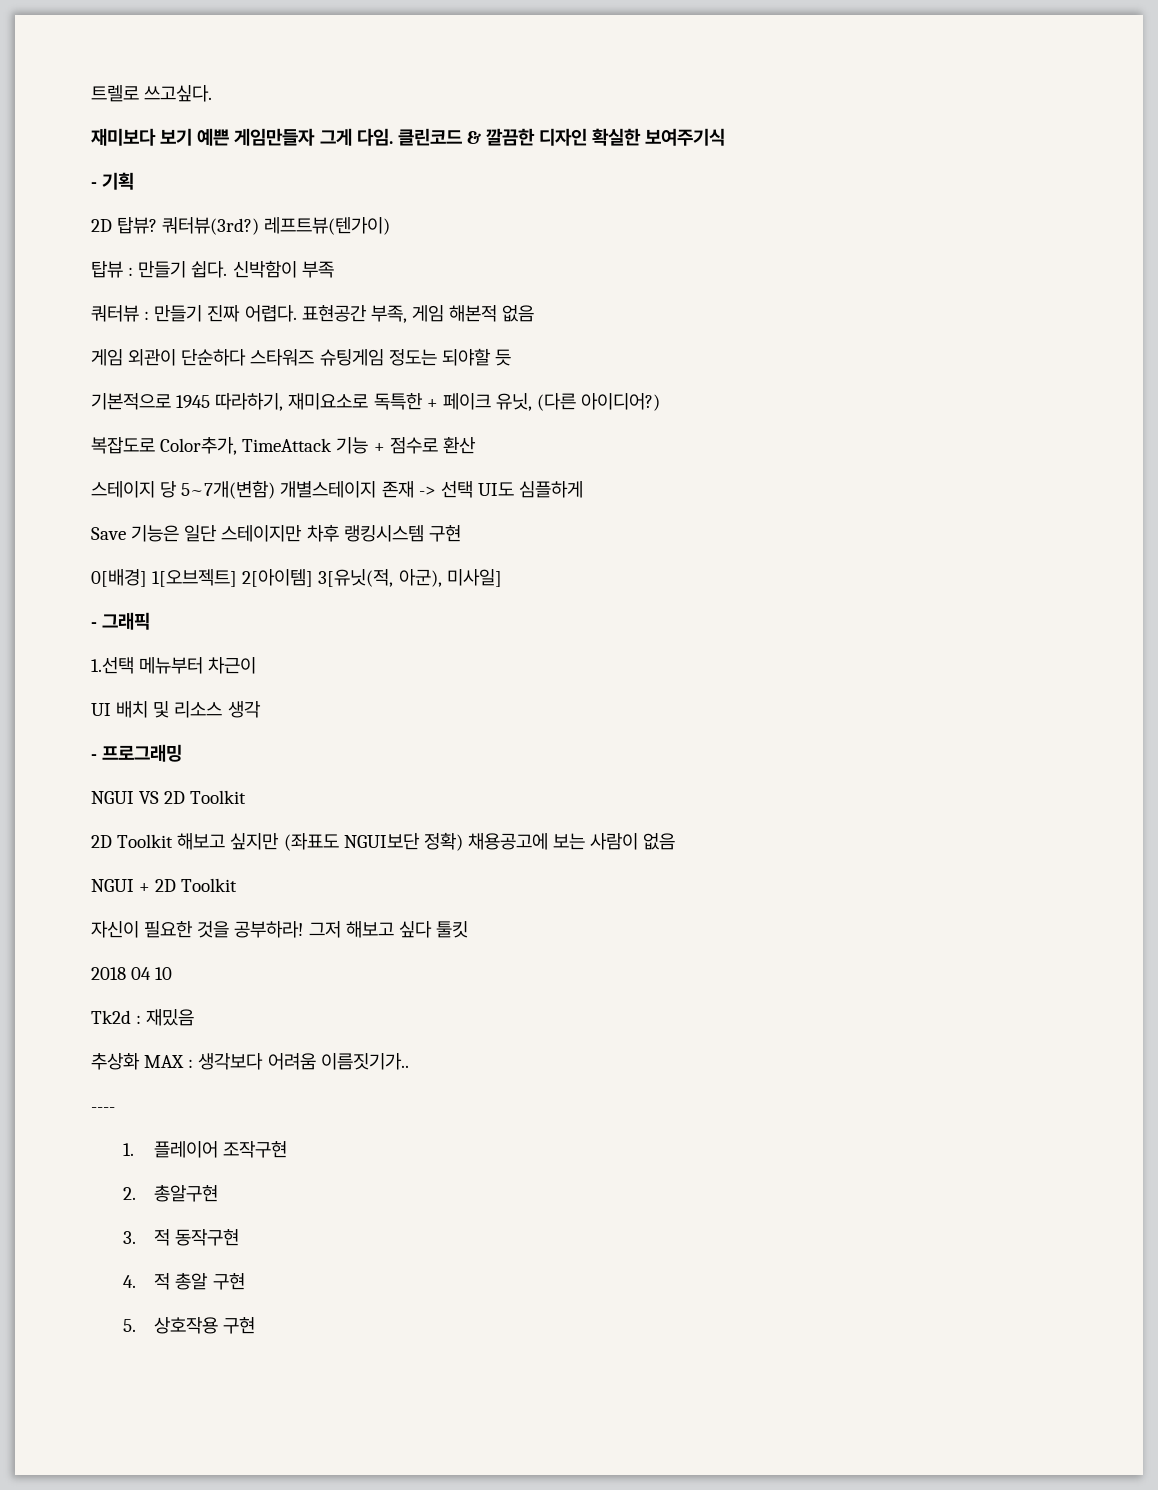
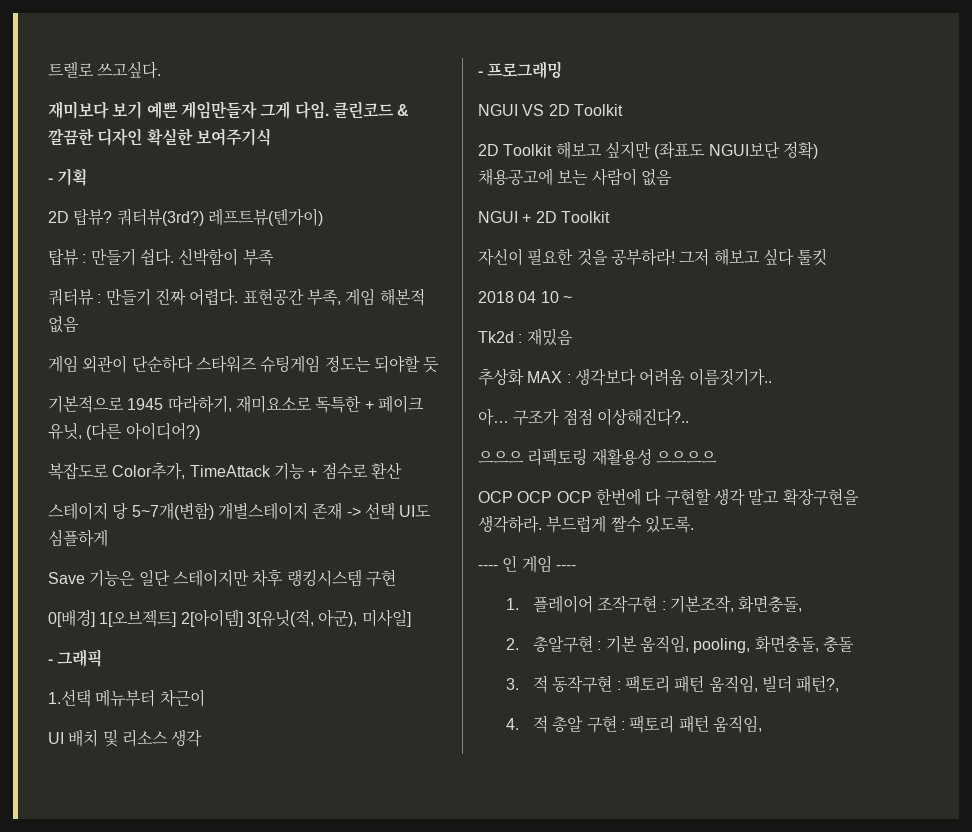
- 2018 04 10
+ 2018 04 10 ~
- ----
+ 아… 구조가 점점 이상해진다?..
+ 으으으 리펙토링 재활용성 으으으으
+ OCP OCP OCP 한번에 다 구현할 생각 말고 확장구현을 생각하라. 부드럽게 짤수 있도록.
+ ---- 인 게임 ----
- 1. 플레이어 조작구현
+ 1. 플레이어 조작구현 : 기본조작, 화면충돌,
- 2. 총알구현
- 3. 적 동작구현
+ 2. 총알구현 : 기본 움직임, pooling, 화면충돌, 충돌
+ 3. 적 동작구현 : 팩토리 패턴 움직임, 빌더 패턴?,
- 4. 적 총알 구현
- 5. 상호작용 구현
+ 4. 적 총알 구현 : 팩토리 패턴 움직임,

